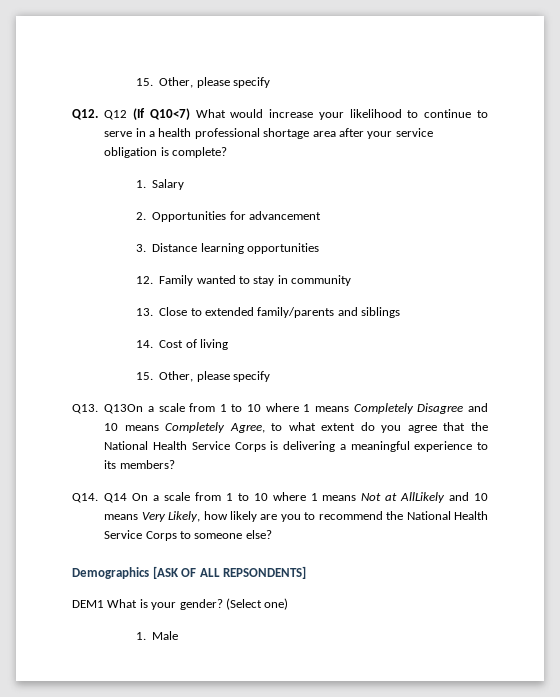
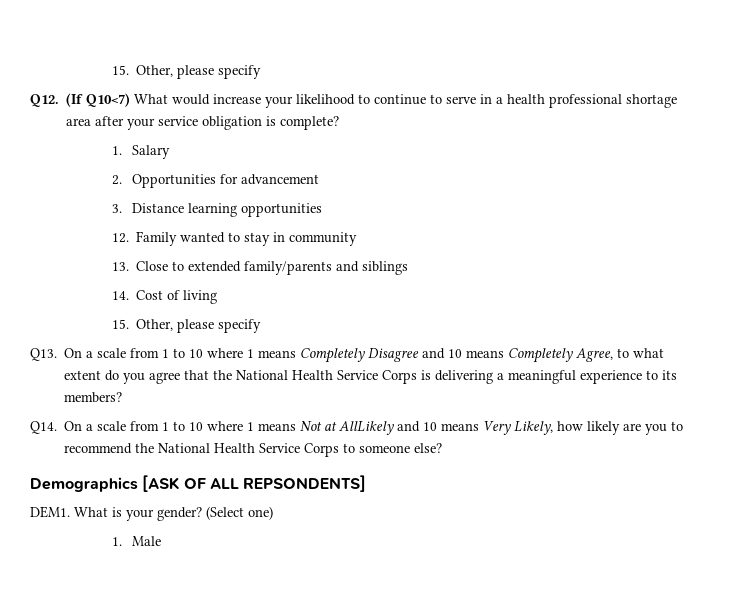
- Q12. Q12 (If Q10<7) What would increase your likelihood to continue to serve in a health professional shortage area after your service obligation is complete?
+ Q12. (If Q10<7) What would increase your likelihood to continue to serve in a health professional shortage area after your service obligation is complete?
- Q13. Q13On a scale from 1 to 10 where 1 means Completely Disagree and 10 means Completely Agree, to what extent do you agree that the National Health Service Corps is delivering a meaningful experience to its members?
+ Q13. On a scale from 1 to 10 where 1 means Completely Disagree and 10 means Completely Agree, to what extent do you agree that the National Health Service Corps is delivering a meaningful experience to its members?
- Q14. Q14 On a scale from 1 to 10 where 1 means Not at AllLikely and 10 means Very Likely, how likely are you to recommend the National Health Service Corps to someone else?
+ Q14. On a scale from 1 to 10 where 1 means Not at AllLikely and 10 means Very Likely, how likely are you to recommend the National Health Service Corps to someone else?
- DEM1 What is your gender?
+ DEM1. What is your gender?

